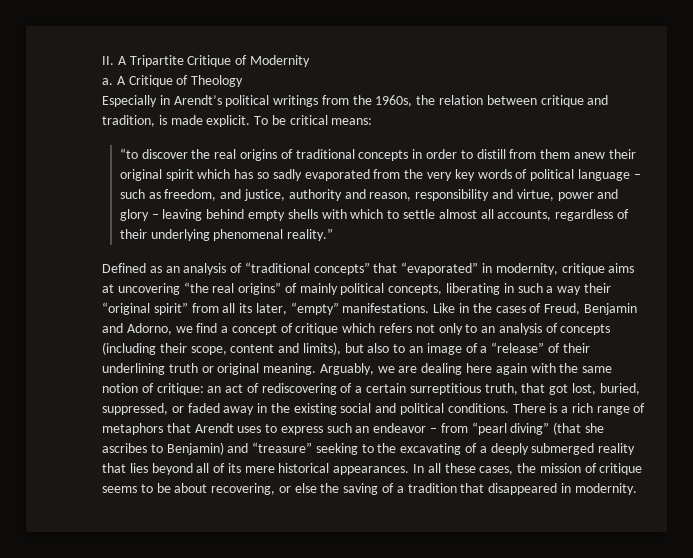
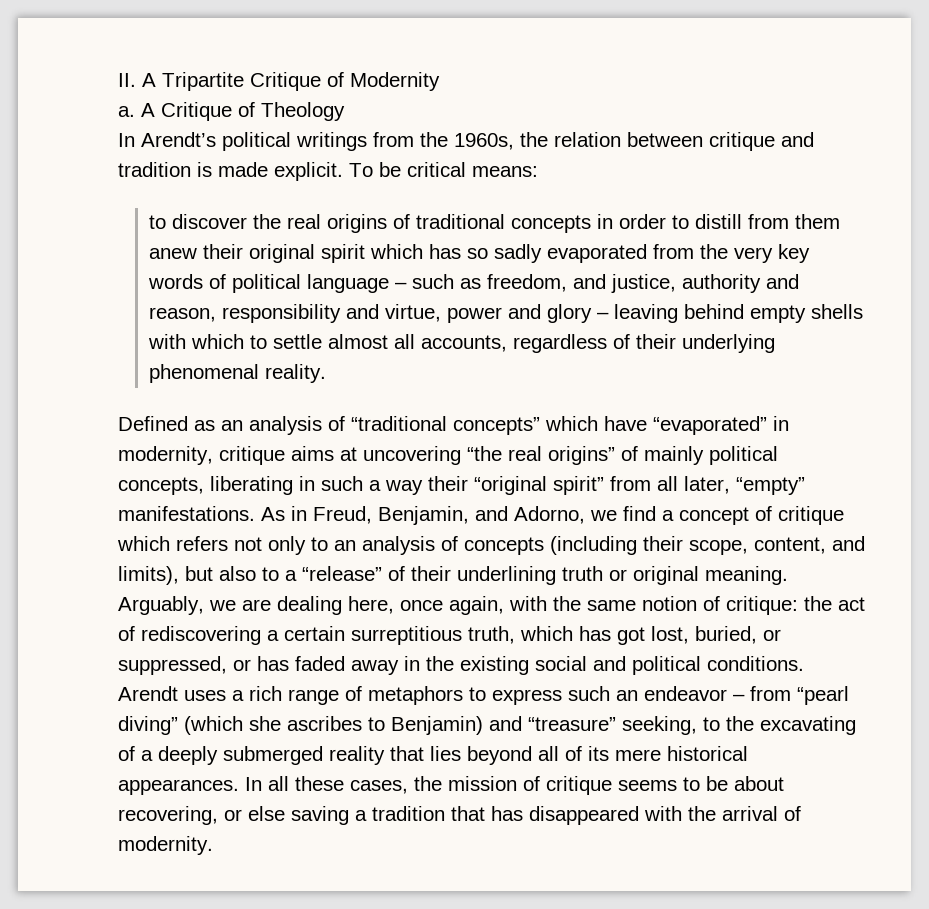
- Especially in Arendt’s political writings from the 1960s, the relation between critique and tradition, is made explicit.
+ In Arendt’s political writings from the 1960s, the relation between critique and tradition is made explicit.
- “to discover the real origins of traditional concepts in order to distill from them anew their original spirit which has so sadly evaporated from the very key words of political language – such as freedom, and justice, authority and reason, responsibility and virtue, power and glory – leaving behind empty shells with which to settle almost all accounts, regardless of their underlying phenomenal reality.”
+ to discover the real origins of traditional concepts in order to distill from them anew their original spirit which has so sadly evaporated from the very key words of political language – such as freedom, and justice, authority and reason, responsibility and virtue, power and glory – leaving behind empty shells with which to settle almost all accounts, regardless of their underlying phenomenal reality.
- Defined as an analysis of “traditional concepts” that “evaporated” in modernity, critique aims at uncovering “the real origins” of mainly political concepts, liberating in such a way their “original spirit” from all its later, “empty” manifestations.
+ Defined as an analysis of “traditional concepts” which have “evaporated” in modernity, critique aims at uncovering “the real origins” of mainly political concepts, liberating in such a way their “original spirit” from all later, “empty” manifestations.
- Like in the cases of Freud, Benjamin and Adorno, we find a concept of critique which refers not only to an analysis of concepts (including their scope, content and limits), but also to an image of a “release” of their underlining truth or original meaning.
+ As in Freud, Benjamin, and Adorno, we find a concept of critique which refers not only to an analysis of concepts (including their scope, content, and limits), but also to a “release” of their underlining truth or original meaning.
- Arguably, we are dealing here again with the same notion of critique: an act of rediscovering of a certain surreptitious truth, that got lost, buried, suppressed, or faded away in the existing social and political conditions.
+ Arguably, we are dealing here, once again, with the same notion of critique: the act of rediscovering a certain surreptitious truth, which has got lost, buried, or suppressed, or has faded away in the existing social and political conditions.
- There is a rich range of metaphors that Arendt uses to express such an endeavor – from “pearl diving” (that she ascribes to Benjamin) and “treasure” seeking to the excavating of a deeply submerged reality that lies beyond all of its mere historical appearances.
+ Arendt uses a rich range of metaphors to express such an endeavor – from “pearl diving” (which she ascribes to Benjamin) and “treasure” seeking, to the excavating of a deeply submerged reality that lies beyond all of its mere historical appearances.
- In all these cases, the mission of critique seems to be about recovering, or else the saving of a tradition that disappeared in modernity.
+ In all these cases, the mission of critique seems to be about recovering, or else saving a tradition that has disappeared with the arrival of modernity.

